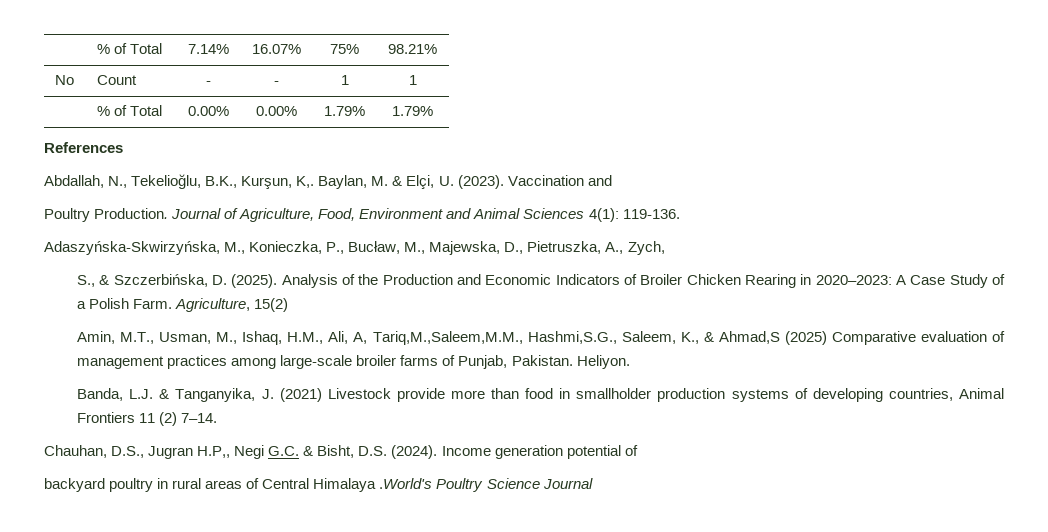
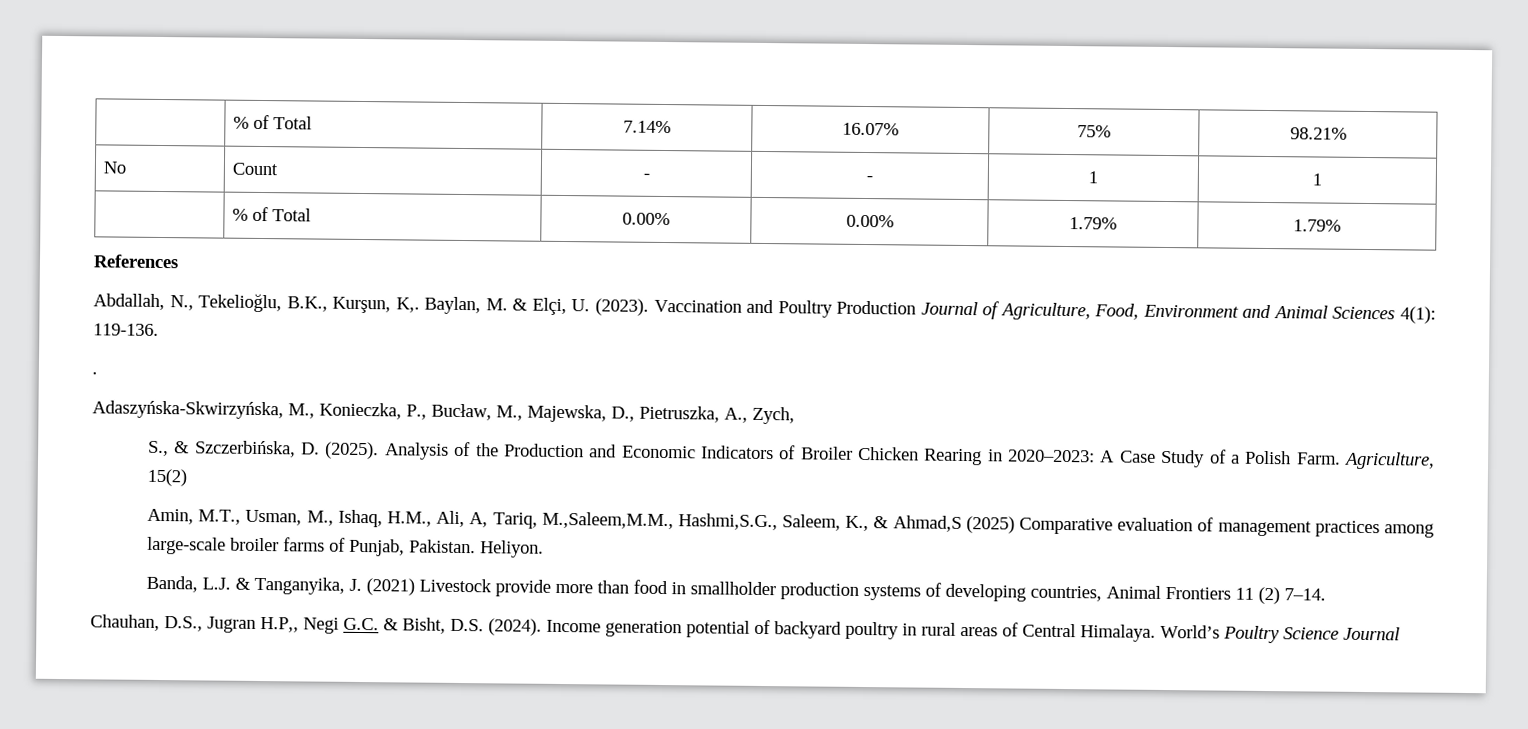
- Vaccination and
- Poultry Production. Journal of Agriculture, Food, Environment and Animal Sciences 4(1): 119-136.
+ Vaccination and Poultry Production Journal of Agriculture, Food, Environment and Animal Sciences 4(1): 119-136.
+ .
- Amin, M.T., Usman, M., Ishaq, H.M., Ali, A, Tariq,M.,Saleem,M.M., Hashmi,S.G., Saleem, K., & Ahmad,S (2025) Comparative evaluation of management practices among large-scale broiler farms of Punjab, Pakistan.
+ Amin, M.T., Usman, M., Ishaq, H.M., Ali, A, Tariq, M.,Saleem,M.M., Hashmi,S.G., Saleem, K., & Ahmad,S (2025) Comparative evaluation of management practices among large-scale broiler farms of Punjab, Pakistan.
- Income generation potential of
- backyard poultry in rural areas of Central Himalaya .World's Poultry Science Journal
+ Income generation potential of backyard poultry in rural areas of Central Himalaya. World’s Poultry Science Journal

